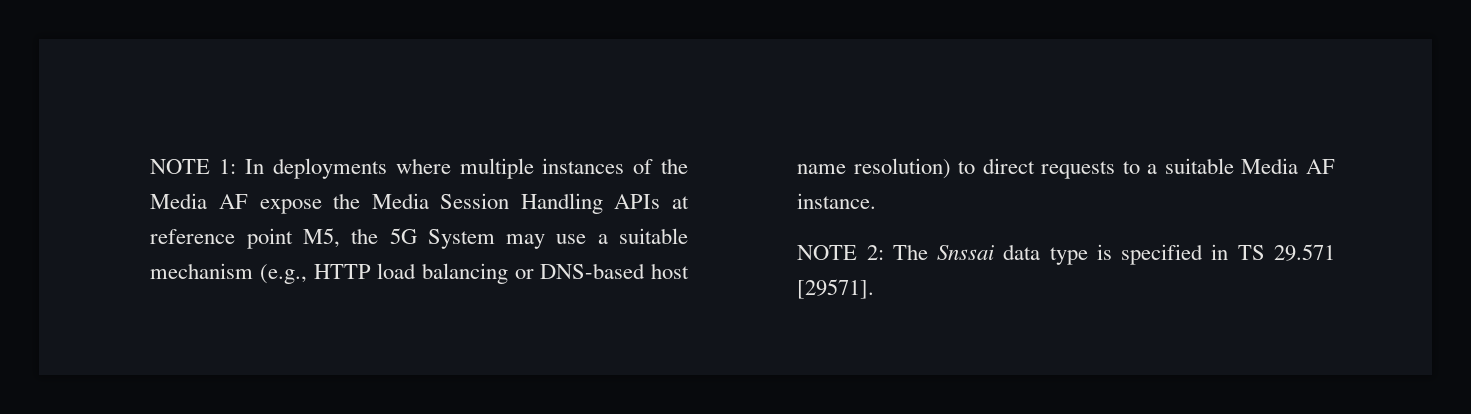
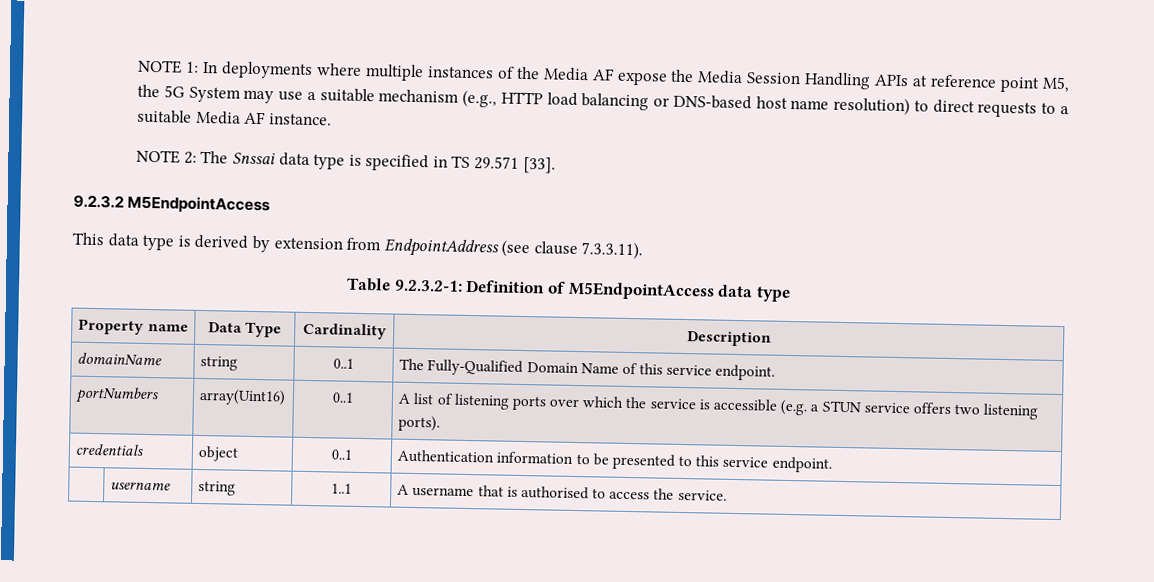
- NOTE 2: The Snssai data type is specified in TS 29.571 [29571].
+ NOTE 2: The Snssai data type is specified in TS 29.571 [33].
+ 9.2.3.2 M5EndpointAccess
+ This data type is derived by extension from EndpointAddress (see clause 7.3.3.11).
+ Table 9.2.3.2-1: Definition of M5EndpointAccess data type
+ Property name | Data Type | Cardinality | Description
+ domainName | string | 0..1 | The Fully-Qualified Domain Name of this service endpoint.
+ portNumbers | array(Uint16) | 0..1 | A list of listening ports over which the service is accessible (e.g. a STUN service offers two listening ports).
+ credentials | object | 0..1 | Authentication information to be presented to this service endpoint.
+ | username | string | 1..1 | A username that is authorised to access the service.

